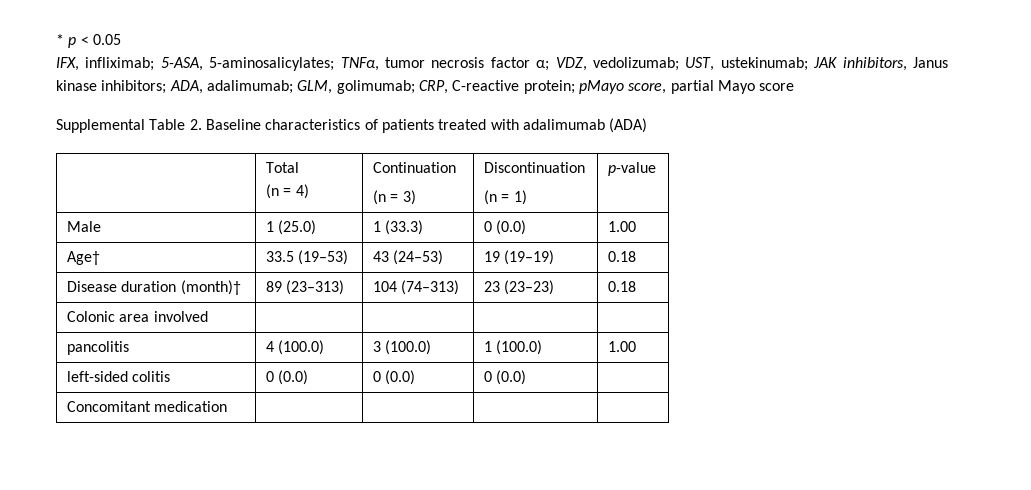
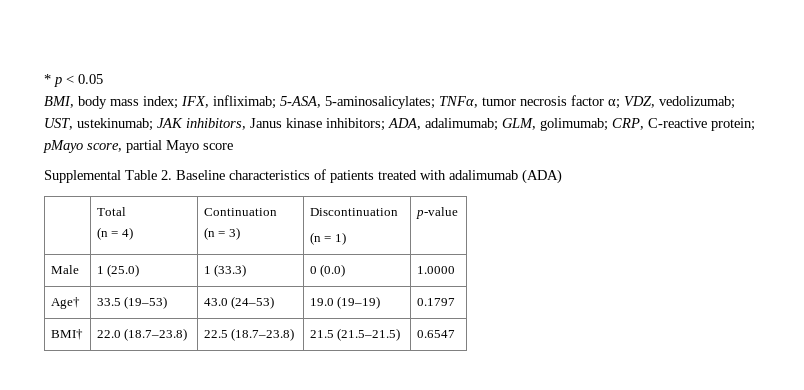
- IFX, infliximab; 5-ASA, 5-aminosalicylates; TNFα, tumor necrosis factor α; VDZ, vedolizumab; UST, ustekinumab; JAK inhibitors, Janus kinase inhibitors; ADA, adalimumab; GLM, golimumab; CRP, C-reactive protein; pMayo score, partial Mayo score
+ BMI, body mass index; IFX, infliximab; 5-ASA, 5-aminosalicylates; TNFα, tumor necrosis factor α; VDZ, vedolizumab; UST, ustekinumab; JAK inhibitors, Janus kinase inhibitors; ADA, adalimumab; GLM, golimumab; CRP, C-reactive protein; pMayo score, partial Mayo score
- Male | 1 (25.0) | 1 (33.3) | 0 (0.0) | 1.00
+ Male | 1 (25.0) | 1 (33.3) | 0 (0.0) | 1.0000
- Age† | 33.5 (19–53) | 43 (24–53) | 19 (19–19) | 0.18
- Disease duration (month)† | 89 (23–313) | 104 (74–313) | 23 (23–23) | 0.18
- Colonic area involved | | | |
- pancolitis | 4 (100.0) | 3 (100.0) | 1 (100.0) | 1.00
- left-sided colitis | 0 (0.0) | 0 (0.0) | 0 (0.0) |
- Concomitant medication | | | |
+ Age† | 33.5 (19–53) | 43.0 (24–53) | 19.0 (19–19) | 0.1797
+ BMI† | 22.0 (18.7–23.8) | 22.5 (18.7–23.8) | 21.5 (21.5–21.5) | 0.6547

